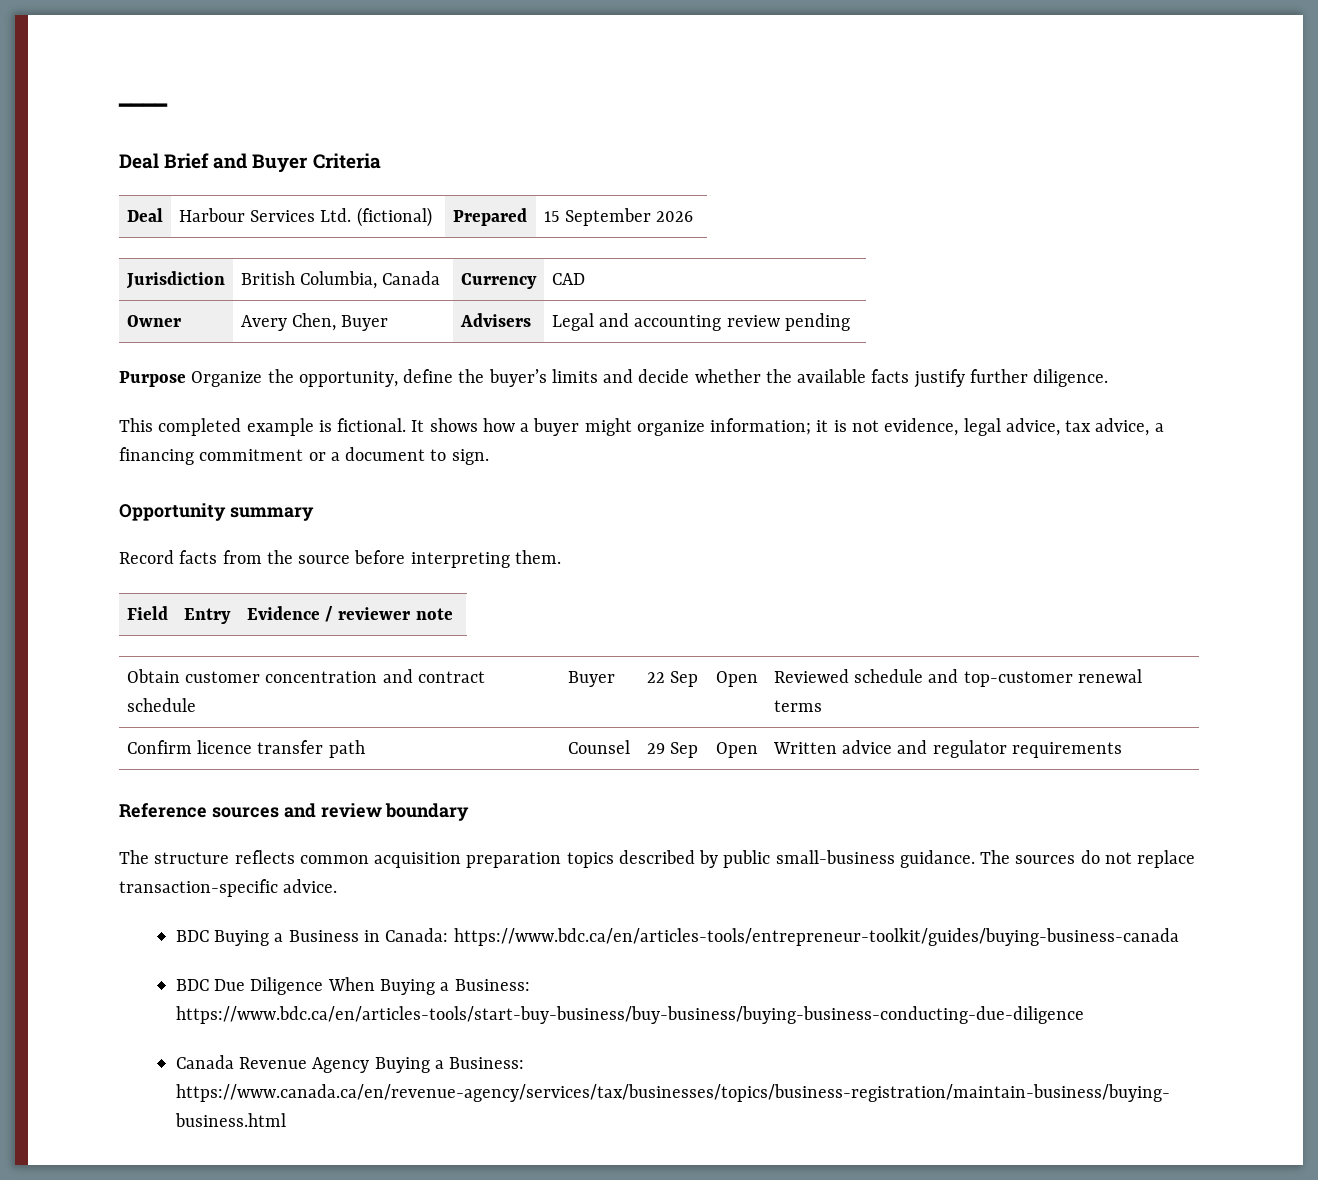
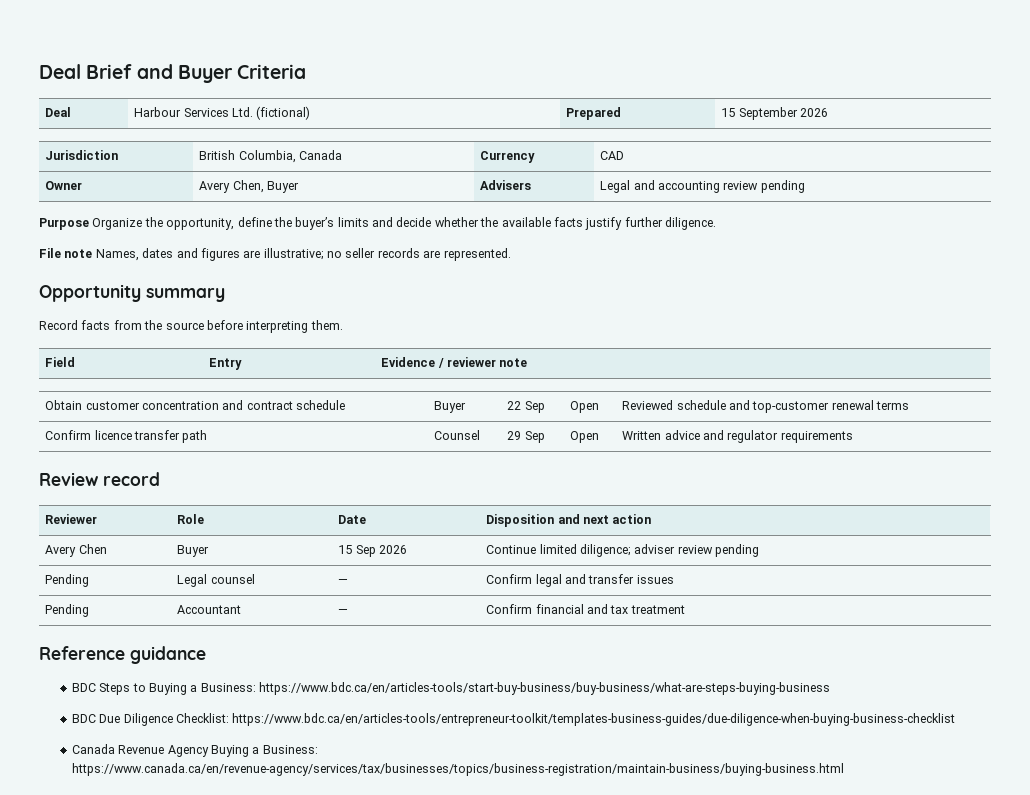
- ━━━━
- This completed example is fictional. It shows how a buyer might organize information; it is not evidence, legal advice, tax advice, a financing commitment or a document to sign.
+ File note Names, dates and figures are illustrative; no seller records are represented.
- Reference sources and review boundary
- The structure reflects common acquisition preparation topics described by public small-business guidance. The sources do not replace transaction-specific advice.
- BDC Buying a Business in Canada: https://www.bdc.ca/en/articles-tools/entrepreneur-toolkit/guides/buying-business-canada
- BDC Due Diligence When Buying a Business: https://www.bdc.ca/en/articles-tools/start-buy-business/buy-business/buying-business-conducting-due-diligence
+ Review record
+ Reviewer | Role | Date | Disposition and next action
+ Avery Chen | Buyer | 15 Sep 2026 | Continue limited diligence; adviser review pending
+ Pending | Legal counsel | — | Confirm legal and transfer issues
+ Pending | Accountant | — | Confirm financial and tax treatment
+ Reference guidance
+ BDC Steps to Buying a Business: https://www.bdc.ca/en/articles-tools/start-buy-business/buy-business/what-are-steps-buying-business
+ BDC Due Diligence Checklist: https://www.bdc.ca/en/articles-tools/entrepreneur-toolkit/templates-business-guides/due-diligence-when-buying-business-checklist

